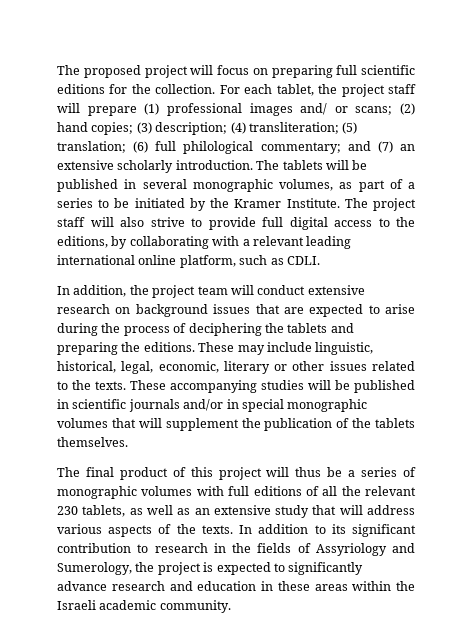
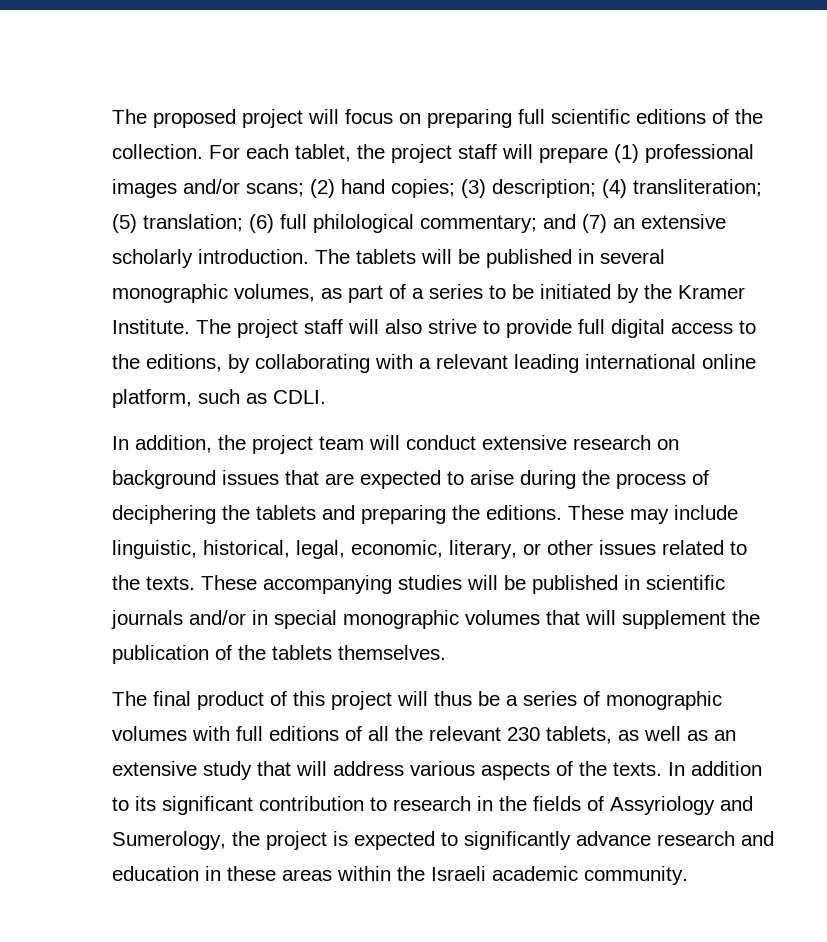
- The proposed project will focus on preparing full scientific editions for the collection.
+ The proposed project will focus on preparing full scientific editions of the collection.
- For each tablet, the project staff will prepare (1) professional images and/ or scans; (2) hand copies; (3) description; (4) transliteration; (5) translation; (6) full philological commentary; and (7) an extensive scholarly introduction.
+ For each tablet, the project staff will prepare (1) professional images and/or scans; (2) hand copies; (3) description; (4) transliteration; (5) translation; (6) full philological commentary; and (7) an extensive scholarly introduction.
- These may include linguistic, historical, legal, economic, literary or other issues related to the texts.
+ These may include linguistic, historical, legal, economic, literary, or other issues related to the texts.

